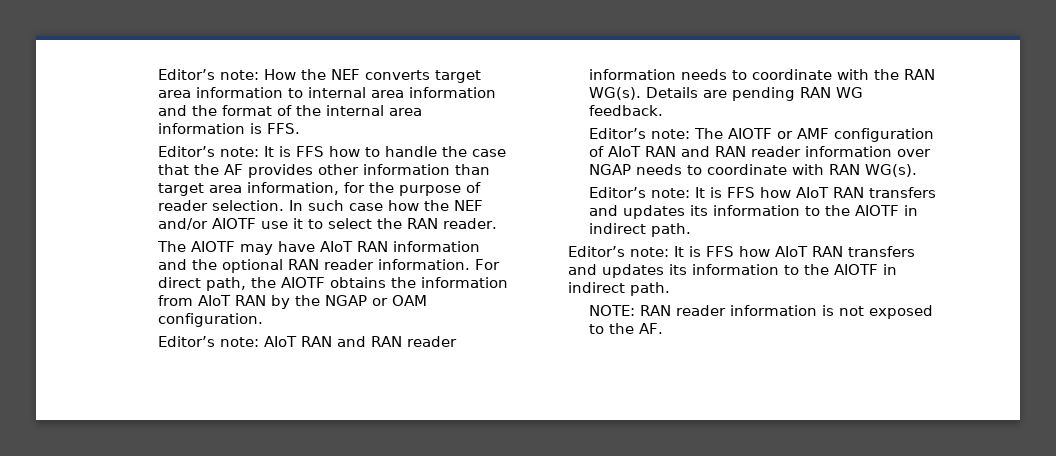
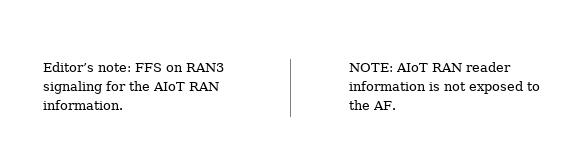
- Editor’s note: How the NEF converts target area information to internal area information and the format of the internal area information is FFS.
- Editor’s note: It is FFS how to handle the case that the AF provides other information than target area information, for the purpose of reader selection. In such case how the NEF and/or AIOTF use it to select the RAN reader.
- The AIOTF may have AIoT RAN information and the optional RAN reader information. For direct path, the AIOTF obtains the information from AIoT RAN by the NGAP or OAM configuration.
- Editor’s note: AIoT RAN and RAN reader information needs to coordinate with the RAN WG(s). Details are pending RAN WG feedback.
- Editor’s note: The AIOTF or AMF configuration of AIoT RAN and RAN reader information over NGAP needs to coordinate with RAN WG(s).
- Editor’s note: It is FFS how AIoT RAN transfers and updates its information to the AIOTF in indirect path.
- Editor’s note: It is FFS how AIoT RAN transfers and updates its information to the AIOTF in indirect path.
+ Editor’s note: FFS on RAN3 signaling for the AIoT RAN information.
- NOTE: RAN reader information is not exposed to the AF.
+ NOTE: AIoT RAN reader information is not exposed to the AF.

